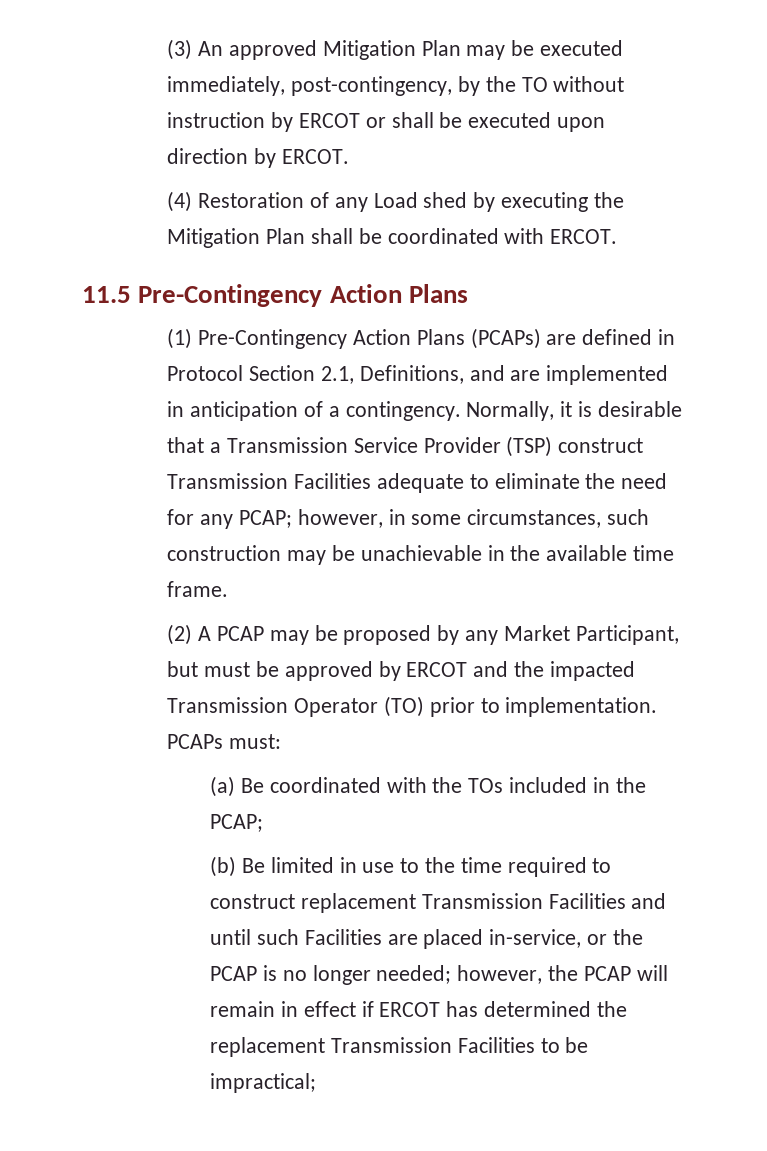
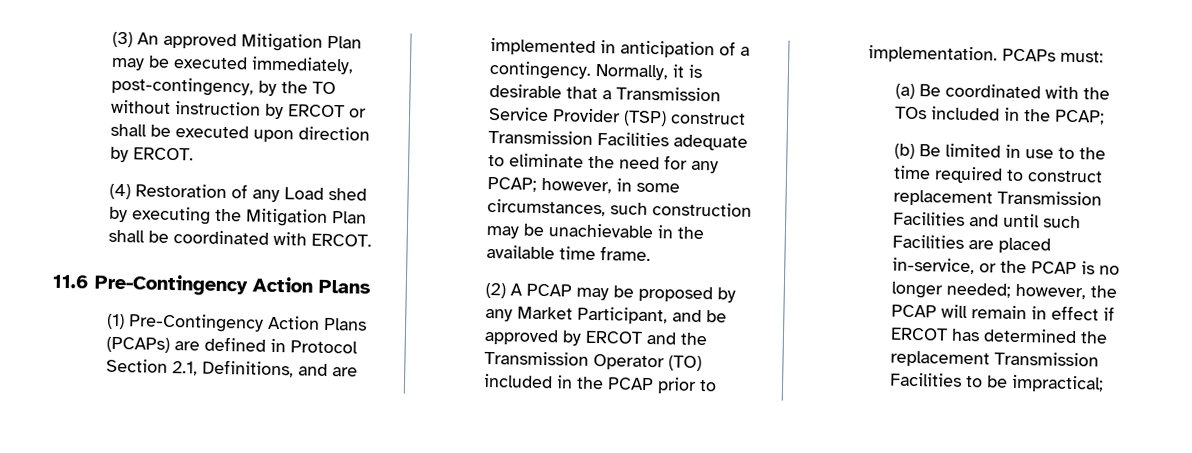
- 11.5 Pre-Contingency Action Plans
+ 11.6 Pre-Contingency Action Plans
- (2) A PCAP may be proposed by any Market Participant, but must be approved by ERCOT and the impacted Transmission Operator (TO) prior to implementation.
+ (2) A PCAP may be proposed by any Market Participant, and be approved by ERCOT and the Transmission Operator (TO) included in the PCAP prior to implementation.

